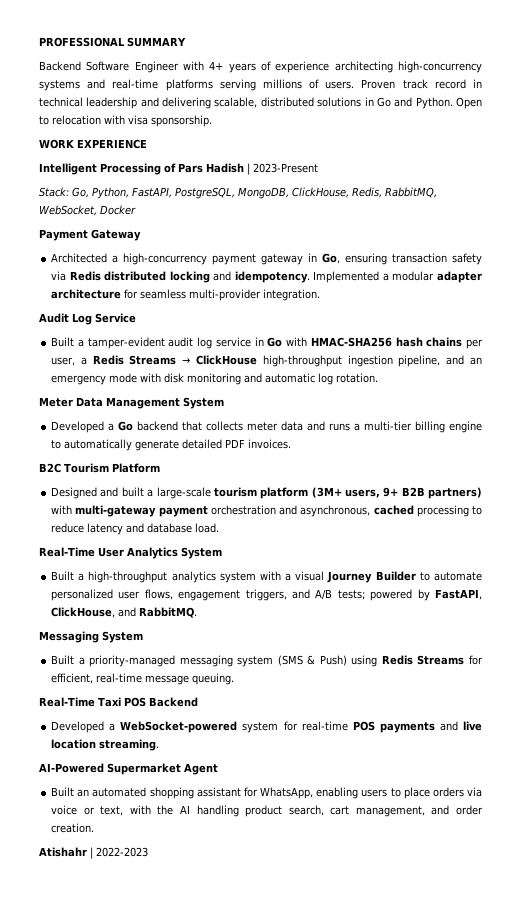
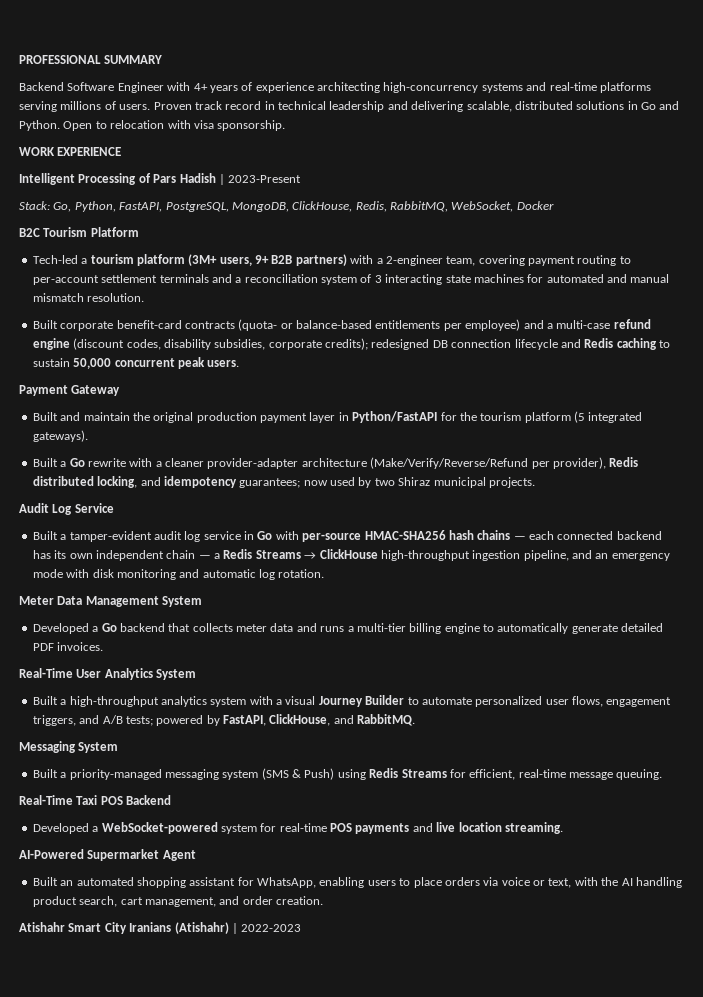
+ B2C Tourism Platform
+ Tech-led a tourism platform (3M+ users, 9+ B2B partners) with a 2-engineer team, covering payment routing to per-account settlement terminals and a reconciliation system of 3 interacting state machines for automated and manual mismatch resolution.
+ Built corporate benefit-card contracts (quota- or balance-based entitlements per employee) and a multi-case refund engine (discount codes, disability subsidies, corporate credits); redesigned DB connection lifecycle and Redis caching to sustain 50,000 concurrent peak users.
  Payment Gateway
- Architected a high-concurrency payment gateway in Go, ensuring transaction safety via Redis distributed locking and idempotency. Implemented a modular adapter architecture for seamless multi-provider integration.
+ Built and maintain the original production payment layer in Python/FastAPI for the tourism platform (5 integrated gateways).
+ Built a Go rewrite with a cleaner provider-adapter architecture (Make/Verify/Reverse/Refund per provider), Redis distributed locking, and idempotency guarantees; now used by two Shiraz municipal projects.
- Built a tamper-evident audit log service in Go with HMAC-SHA256 hash chains per user, a Redis Streams → ClickHouse high-throughput ingestion pipeline, and an emergency mode with disk monitoring and automatic log rotation.
+ Built a tamper-evident audit log service in Go with per-source HMAC-SHA256 hash chains — each connected backend has its own independent chain — a Redis Streams → ClickHouse high-throughput ingestion pipeline, and an emergency mode with disk monitoring and automatic log rotation.
- B2C Tourism Platform
- Designed and built a large-scale tourism platform (3M+ users, 9+ B2B partners) with multi-gateway payment orchestration and asynchronous, cached processing to reduce latency and database load.
- Atishahr | 2022-2023
+ Atishahr Smart City Iranians (Atishahr) | 2022-2023

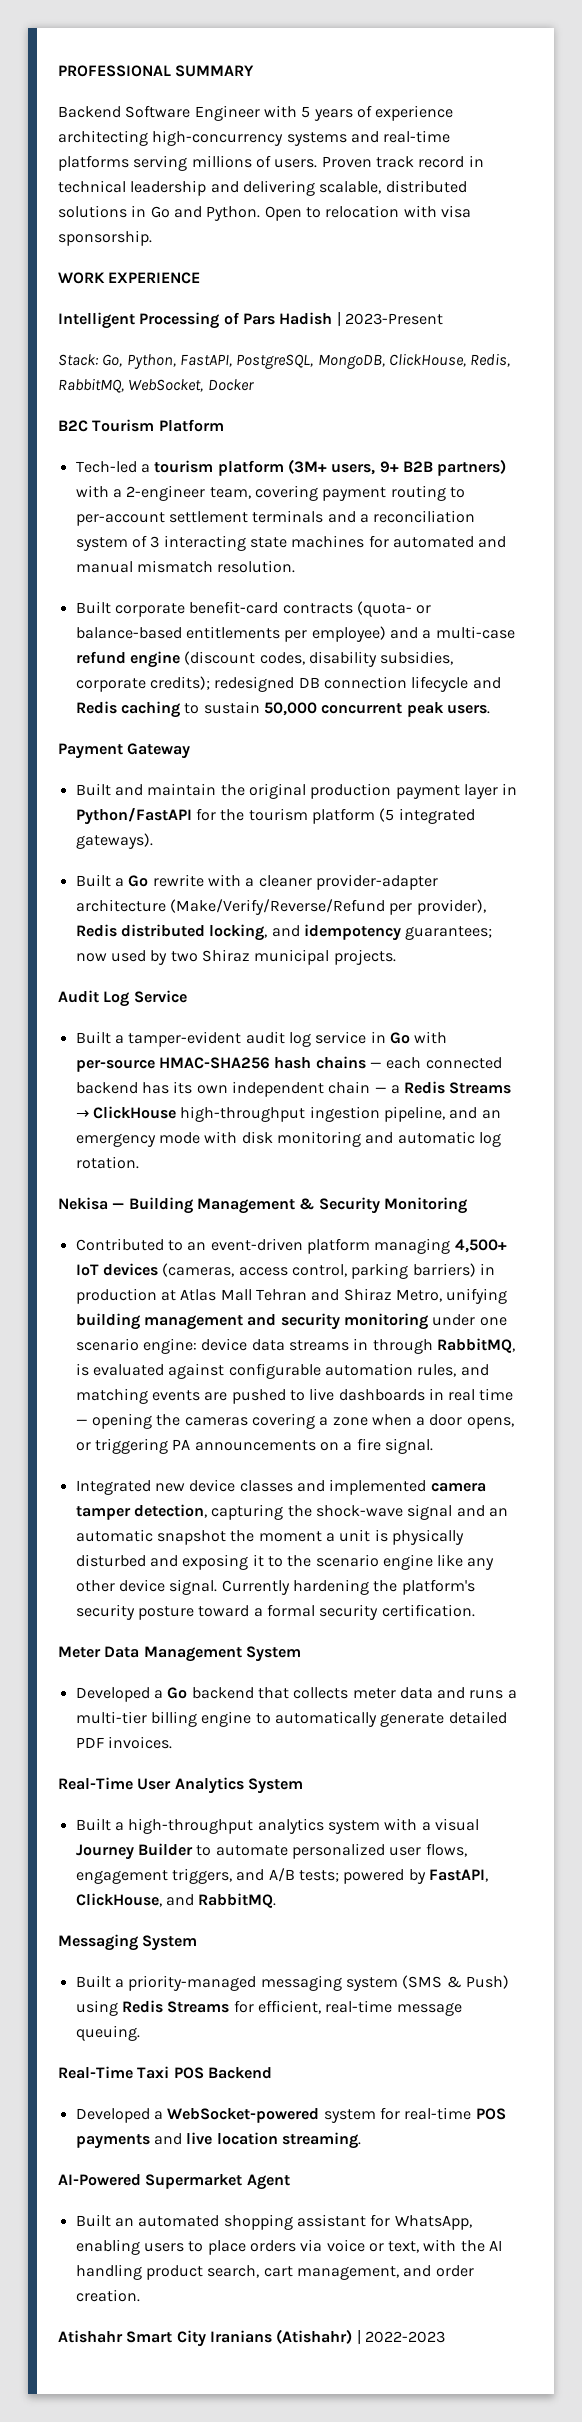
- Backend Software Engineer with 4+ years of experience architecting high-concurrency systems and real-time platforms serving millions of users.
+ Backend Software Engineer with 5 years of experience architecting high-concurrency systems and real-time platforms serving millions of users.
+ Nekisa — Building Management & Security Monitoring
+ Contributed to an event-driven platform managing 4,500+ IoT devices (cameras, access control, parking barriers) in production at Atlas Mall Tehran and Shiraz Metro, unifying building management and security monitoring under one scenario engine: device data streams in through RabbitMQ, is evaluated against configurable automation rules, and matching events are pushed to live dashboards in real time — opening the cameras covering a zone when a door opens, or triggering PA announcements on a fire signal.
+ Integrated new device classes and implemented camera tamper detection, capturing the shock-wave signal and an automatic snapshot the moment a unit is physically disturbed and exposing it to the scenario engine like any other device signal. Currently hardening the platform's security posture toward a formal security certification.

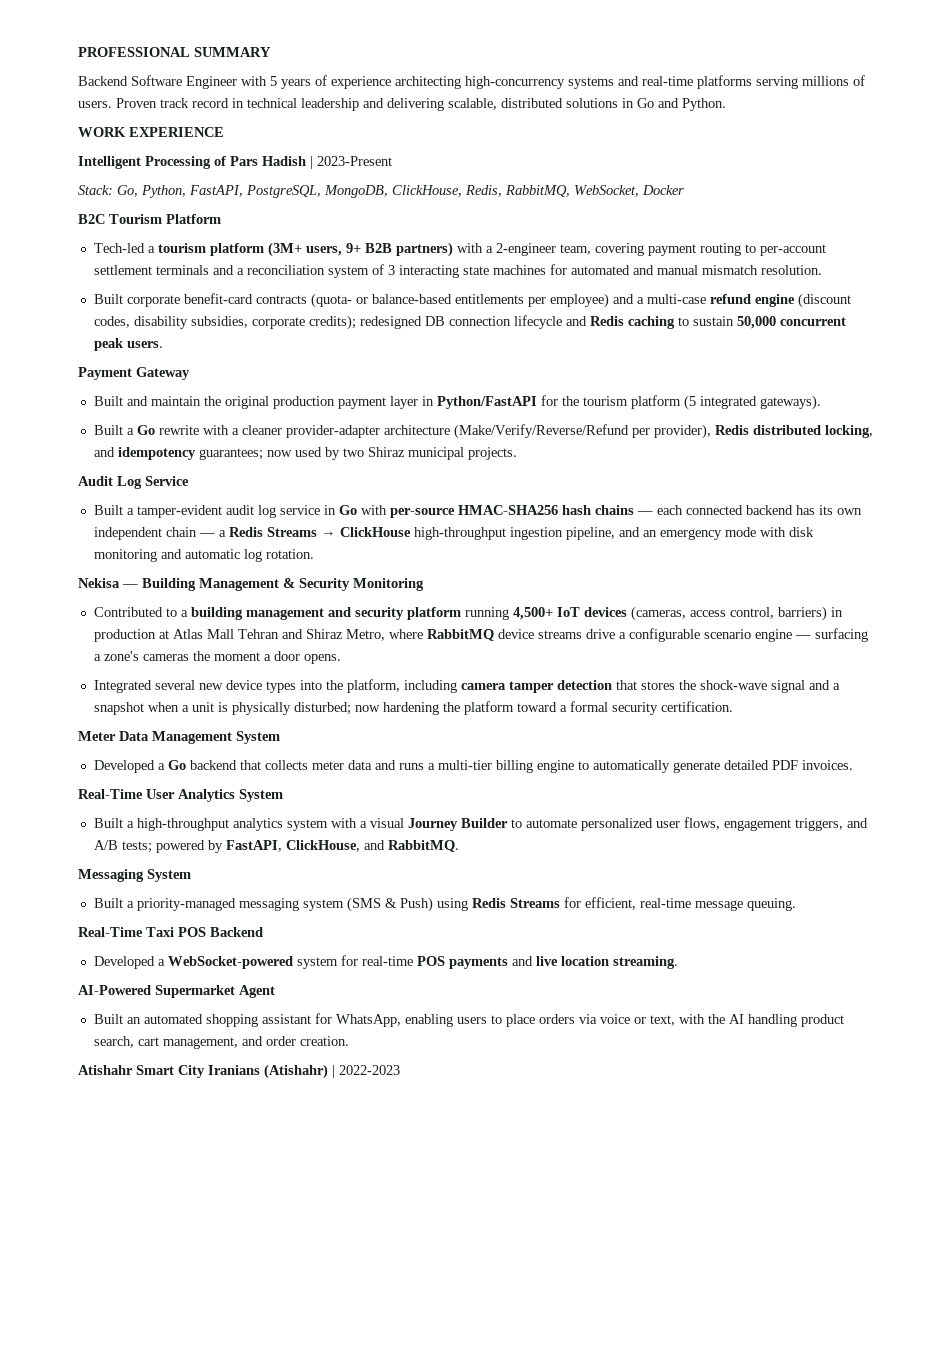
- Open to relocation with visa sponsorship.
- Contributed to an event-driven platform managing 4,500+ IoT devices (cameras, access control, parking barriers) in production at Atlas Mall Tehran and Shiraz Metro, unifying building management and security monitoring under one scenario engine: device data streams in through RabbitMQ, is evaluated against configurable automation rules, and matching events are pushed to live dashboards in real time — opening the cameras covering a zone when a door opens, or triggering PA announcements on a fire signal.
+ Contributed to a building management and security platform running 4,500+ IoT devices (cameras, access control, barriers) in production at Atlas Mall Tehran and Shiraz Metro, where RabbitMQ device streams drive a configurable scenario engine — surfacing a zone's cameras the moment a door opens.
- Integrated new device classes and implemented camera tamper detection, capturing the shock-wave signal and an automatic snapshot the moment a unit is physically disturbed and exposing it to the scenario engine like any other device signal. Currently hardening the platform's security posture toward a formal security certification.
+ Integrated several new device types into the platform, including camera tamper detection that stores the shock-wave signal and a snapshot when a unit is physically disturbed; now hardening the platform toward a formal security certification.

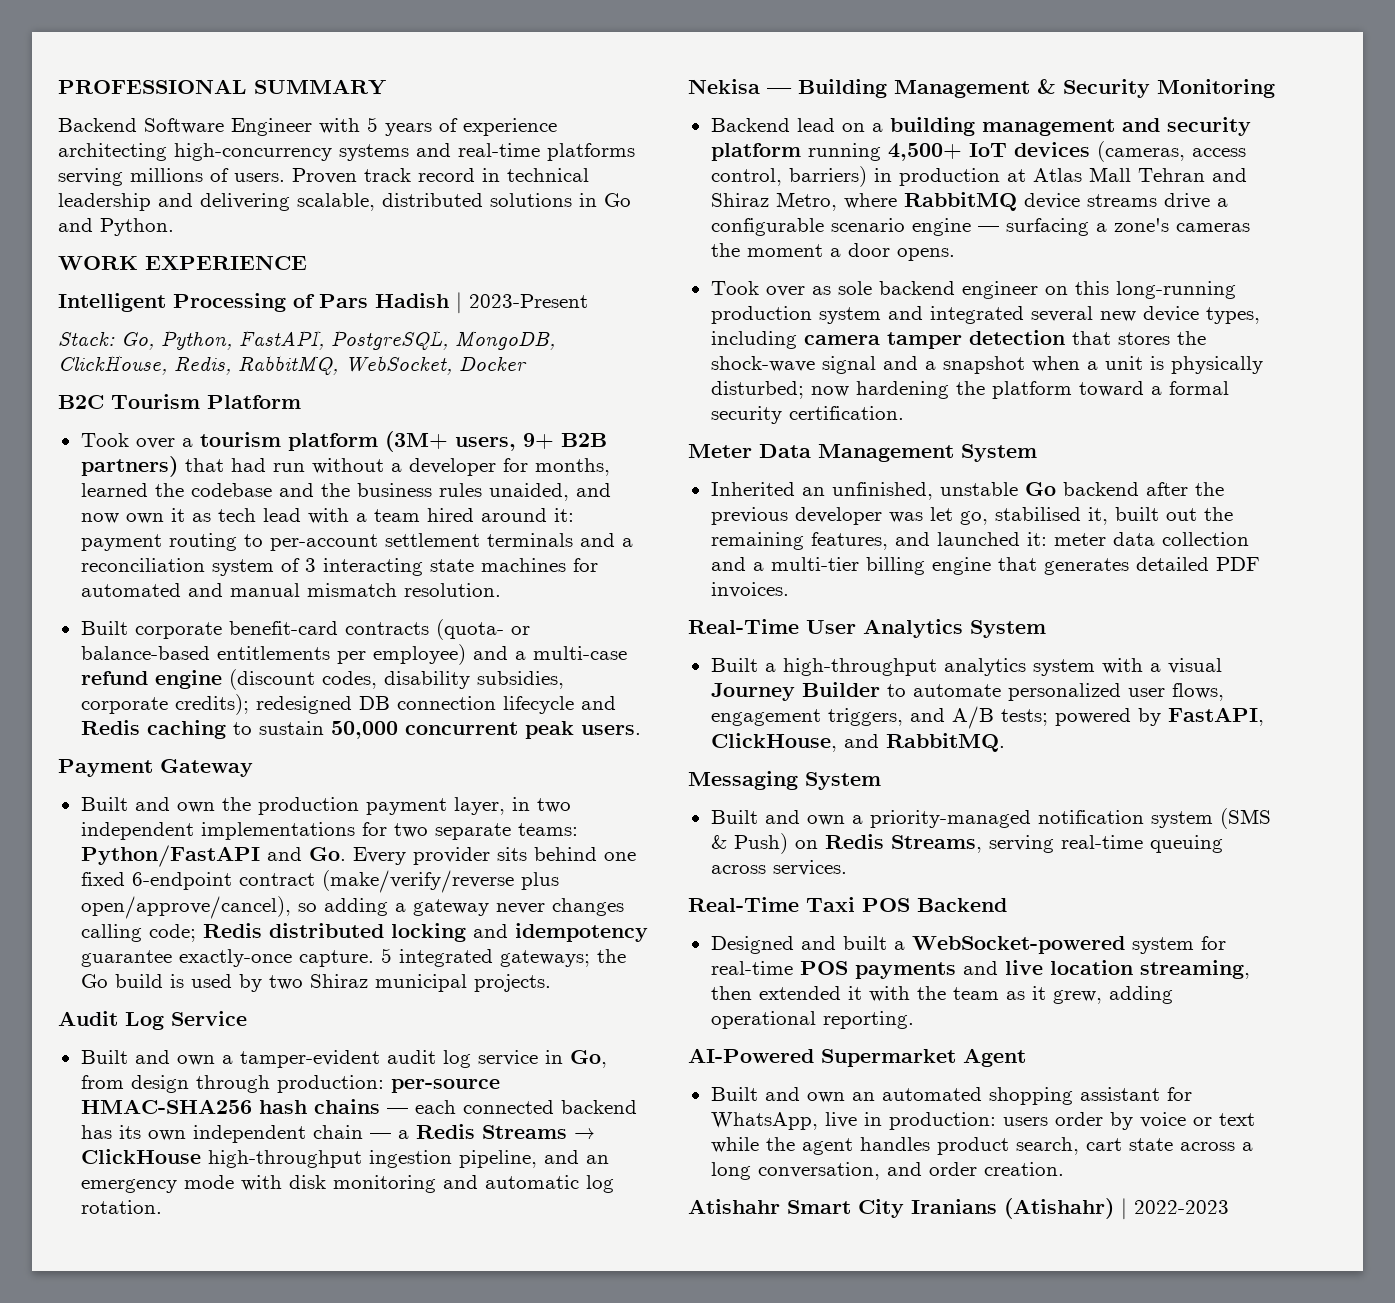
- Tech-led a tourism platform (3M+ users, 9+ B2B partners) with a 2-engineer team, covering payment routing to per-account settlement terminals and a reconciliation system of 3 interacting state machines for automated and manual mismatch resolution.
+ Took over a tourism platform (3M+ users, 9+ B2B partners) that had run without a developer for months, learned the codebase and the business rules unaided, and now own it as tech lead with a team hired around it: payment routing to per-account settlement terminals and a reconciliation system of 3 interacting state machines for automated and manual mismatch resolution.
- Built and maintain the original production payment layer in Python/FastAPI for the tourism platform (5 integrated gateways).
- Built a Go rewrite with a cleaner provider-adapter architecture (Make/Verify/Reverse/Refund per provider), Redis distributed locking, and idempotency guarantees; now used by two Shiraz municipal projects.
+ Built and own the production payment layer, in two independent implementations for two separate teams: Python/FastAPI and Go. Every provider sits behind one fixed 6-endpoint contract (make/verify/reverse plus open/approve/cancel), so adding a gateway never changes calling code; Redis distributed locking and idempotency guarantee exactly-once capture. 5 integrated gateways; the Go build is used by two Shiraz municipal projects.
- Built a tamper-evident audit log service in Go with per-source HMAC-SHA256 hash chains — each connected backend has its own independent chain — a Redis Streams → ClickHouse high-throughput ingestion pipeline, and an emergency mode with disk monitoring and automatic log rotation.
+ Built and own a tamper-evident audit log service in Go, from design through production: per-source HMAC-SHA256 hash chains — each connected backend has its own independent chain — a Redis Streams → ClickHouse high-throughput ingestion pipeline, and an emergency mode with disk monitoring and automatic log rotation.
- Contributed to a building management and security platform running 4,500+ IoT devices (cameras, access control, barriers) in production at Atlas Mall Tehran and Shiraz Metro, where RabbitMQ device streams drive a configurable scenario engine — surfacing a zone's cameras the moment a door opens.
+ Backend lead on a building management and security platform running 4,500+ IoT devices (cameras, access control, barriers) in production at Atlas Mall Tehran and Shiraz Metro, where RabbitMQ device streams drive a configurable scenario engine — surfacing a zone's cameras the moment a door opens.
- Integrated several new device types into the platform, including camera tamper detection that stores the shock-wave signal and a snapshot when a unit is physically disturbed; now hardening the platform toward a formal security certification.
+ Took over as sole backend engineer on this long-running production system and integrated several new device types, including camera tamper detection that stores the shock-wave signal and a snapshot when a unit is physically disturbed; now hardening the platform toward a formal security certification.
- Developed a Go backend that collects meter data and runs a multi-tier billing engine to automatically generate detailed PDF invoices.
+ Inherited an unfinished, unstable Go backend after the previous developer was let go, stabilised it, built out the remaining features, and launched it: meter data collection and a multi-tier billing engine that generates detailed PDF invoices.
- Built a priority-managed messaging system (SMS & Push) using Redis Streams for efficient, real-time message queuing.
+ Built and own a priority-managed notification system (SMS & Push) on Redis Streams, serving real-time queuing across services.
- Developed a WebSocket-powered system for real-time POS payments and live location streaming.
+ Designed and built a WebSocket-powered system for real-time POS payments and live location streaming, then extended it with the team as it grew, adding operational reporting.
- Built an automated shopping assistant for WhatsApp, enabling users to place orders via voice or text, with the AI handling product search, cart management, and order creation.
+ Built and own an automated shopping assistant for WhatsApp, live in production: users order by voice or text while the agent handles product search, cart state across a long conversation, and order creation.

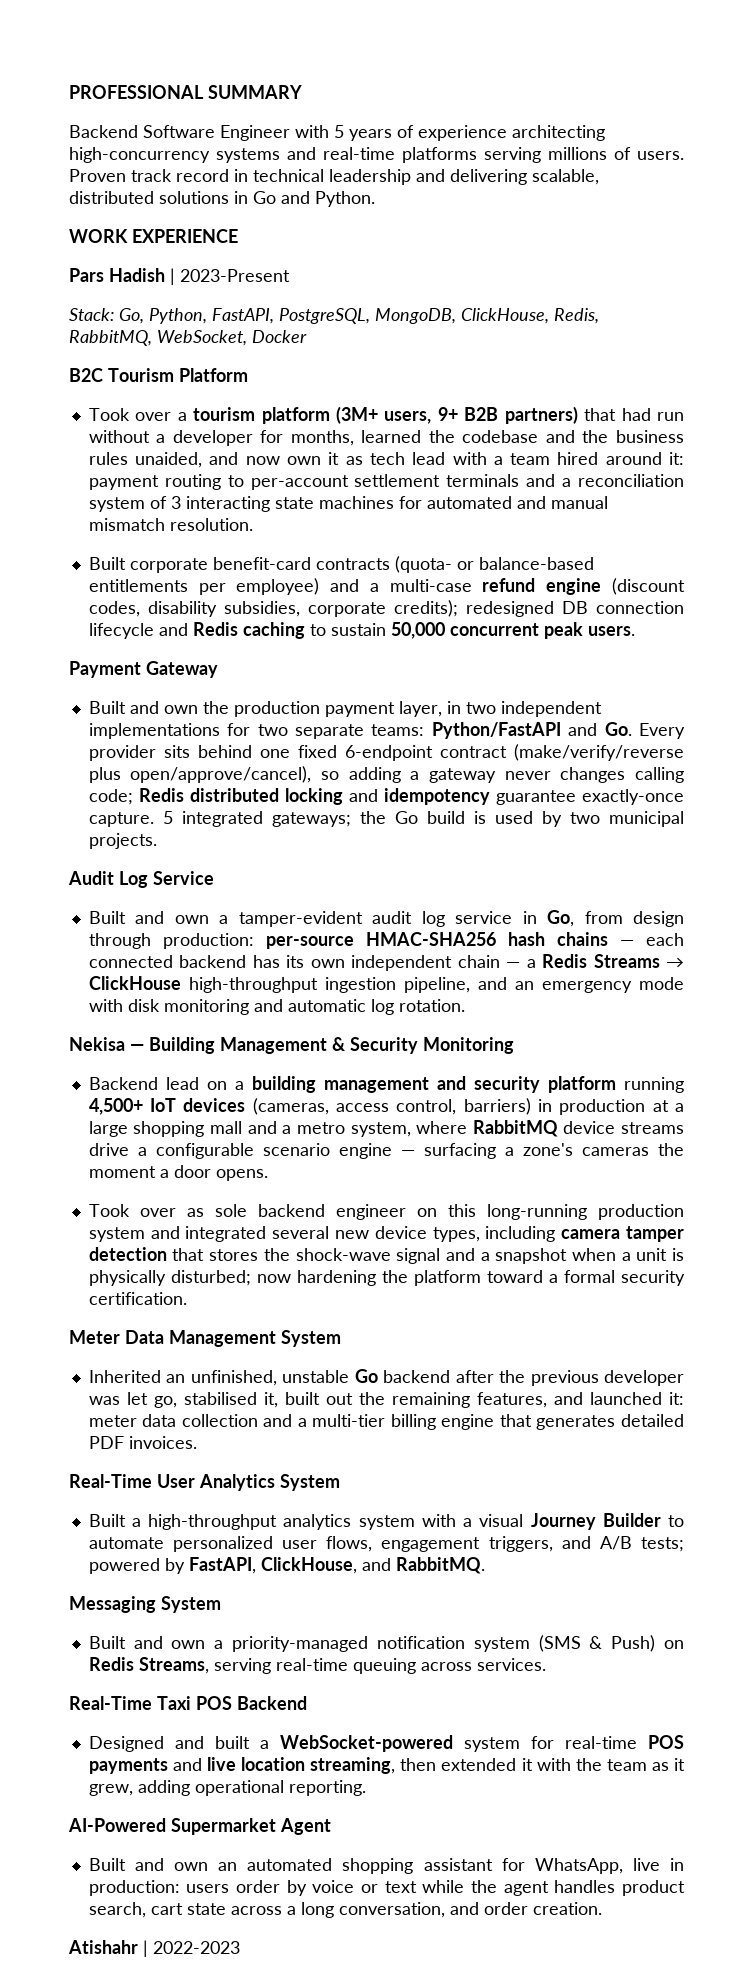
- Intelligent Processing of Pars Hadish | 2023-Present
+ Pars Hadish | 2023-Present
- 5 integrated gateways; the Go build is used by two Shiraz municipal projects.
+ 5 integrated gateways; the Go build is used by two municipal projects.
- Backend lead on a building management and security platform running 4,500+ IoT devices (cameras, access control, barriers) in production at Atlas Mall Tehran and Shiraz Metro, where RabbitMQ device streams drive a configurable scenario engine — surfacing a zone's cameras the moment a door opens.
+ Backend lead on a building management and security platform running 4,500+ IoT devices (cameras, access control, barriers) in production at a large shopping mall and a metro system, where RabbitMQ device streams drive a configurable scenario engine — surfacing a zone's cameras the moment a door opens.
- Atishahr Smart City Iranians (Atishahr) | 2022-2023
+ Atishahr | 2022-2023

